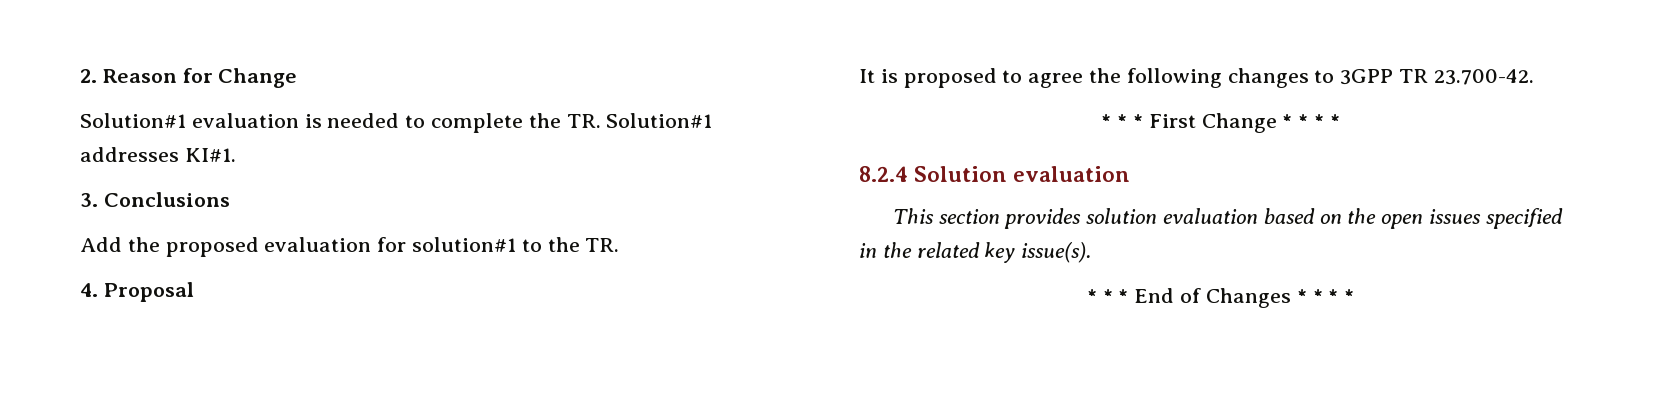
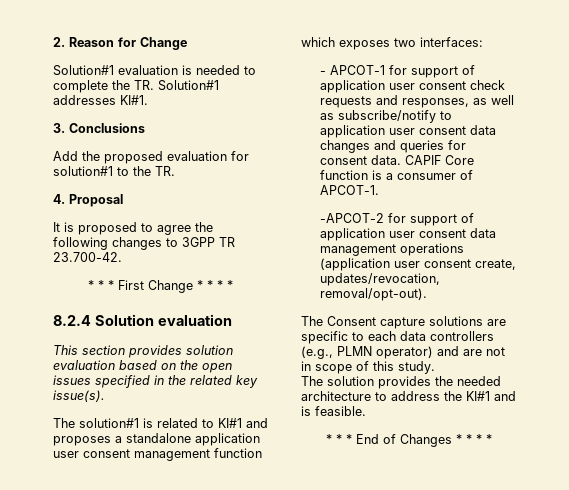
+ The solution#1 is related to KI#1 and proposes a standalone application user consent management function which exposes two interfaces:
+ - APCOT-1 for support of application user consent check requests and responses, as well as subscribe/notify to application user consent data changes and queries for consent data. CAPIF Core function is a consumer of APCOT-1.
+ -APCOT-2 for support of application user consent data management operations (application user consent create, updates/revocation, removal/opt-out).
+ The Consent capture solutions are specific to each data controllers (e.g., PLMN operator) and are not in scope of this study.
+ The solution provides the needed architecture to address the KI#1 and is feasible.

